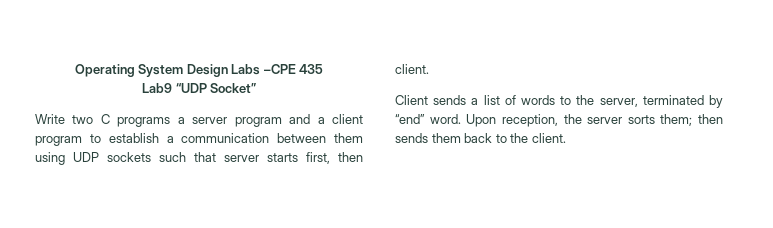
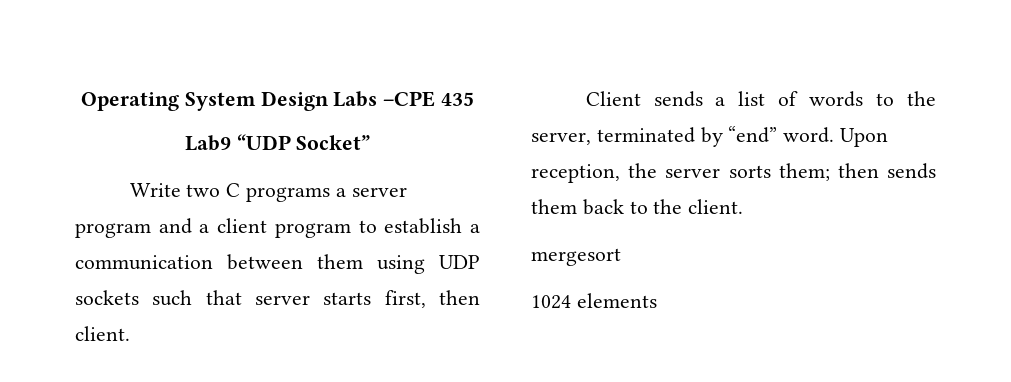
+ mergesort
+ 1024 elements

